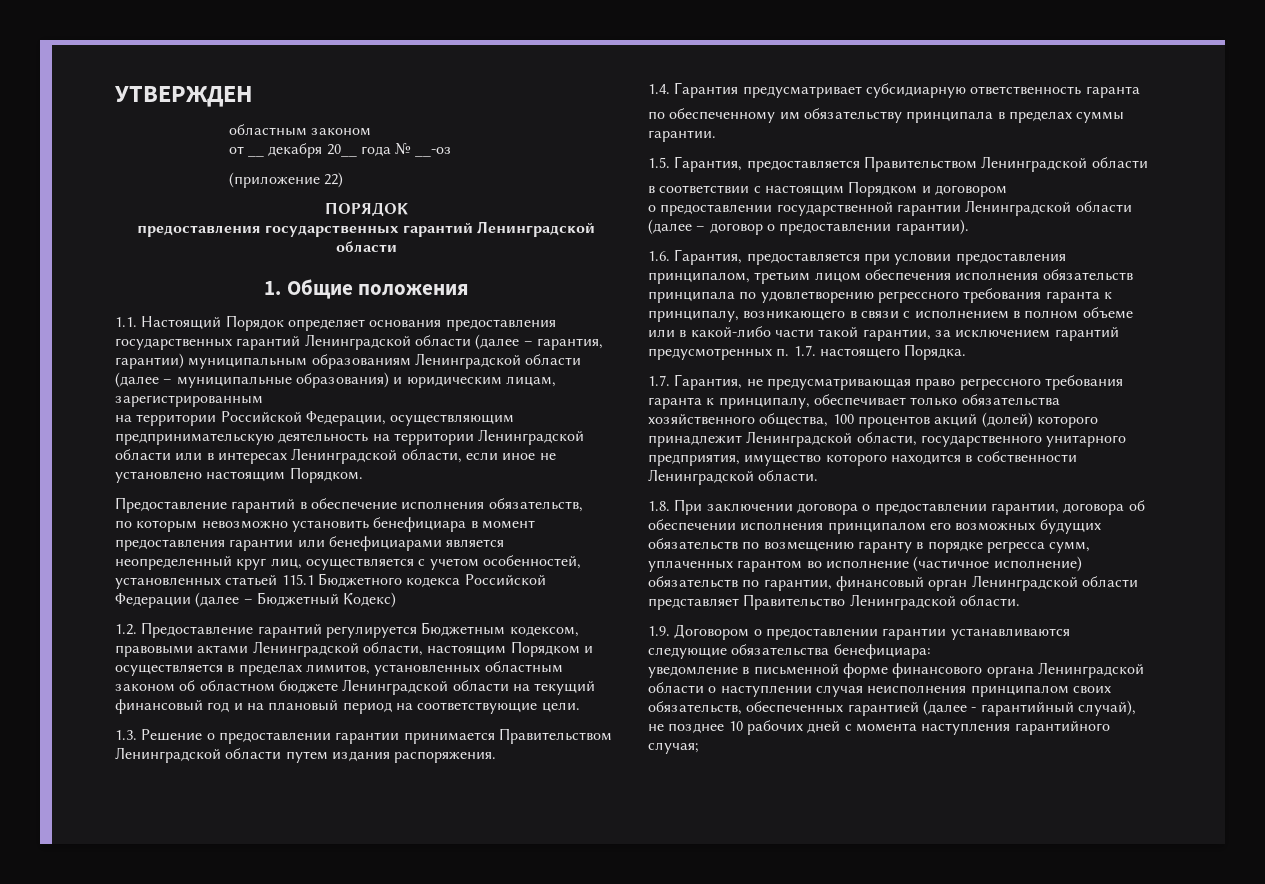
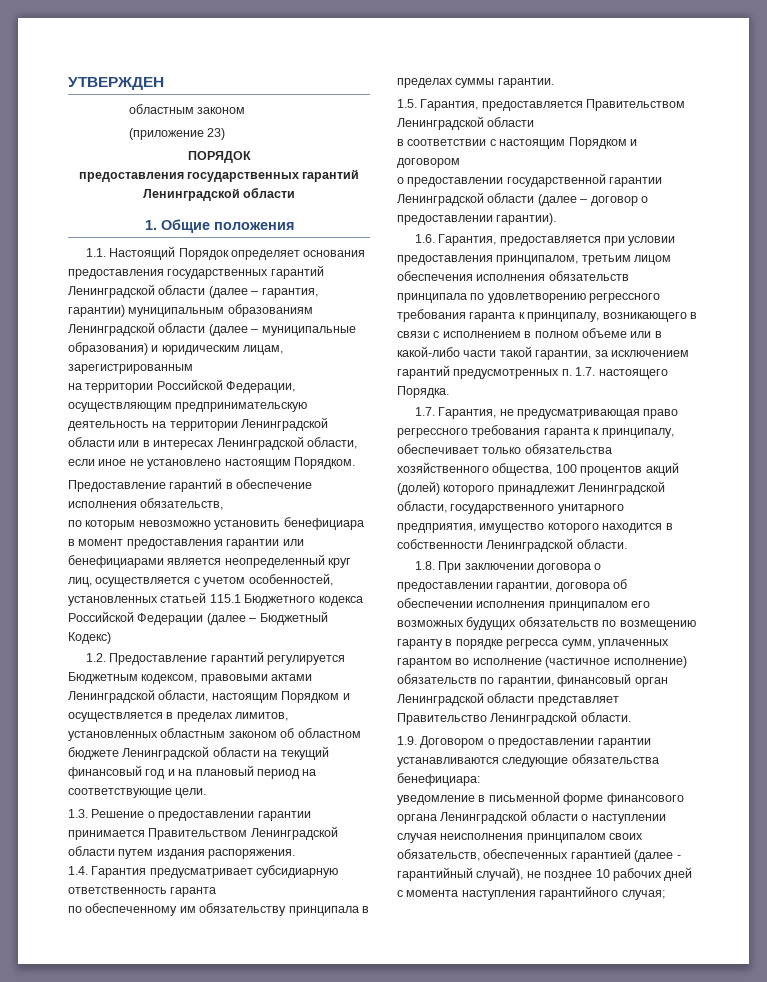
- от __ декабря 20__ года № __-оз
- (приложение 22)
+ (приложение 23)

